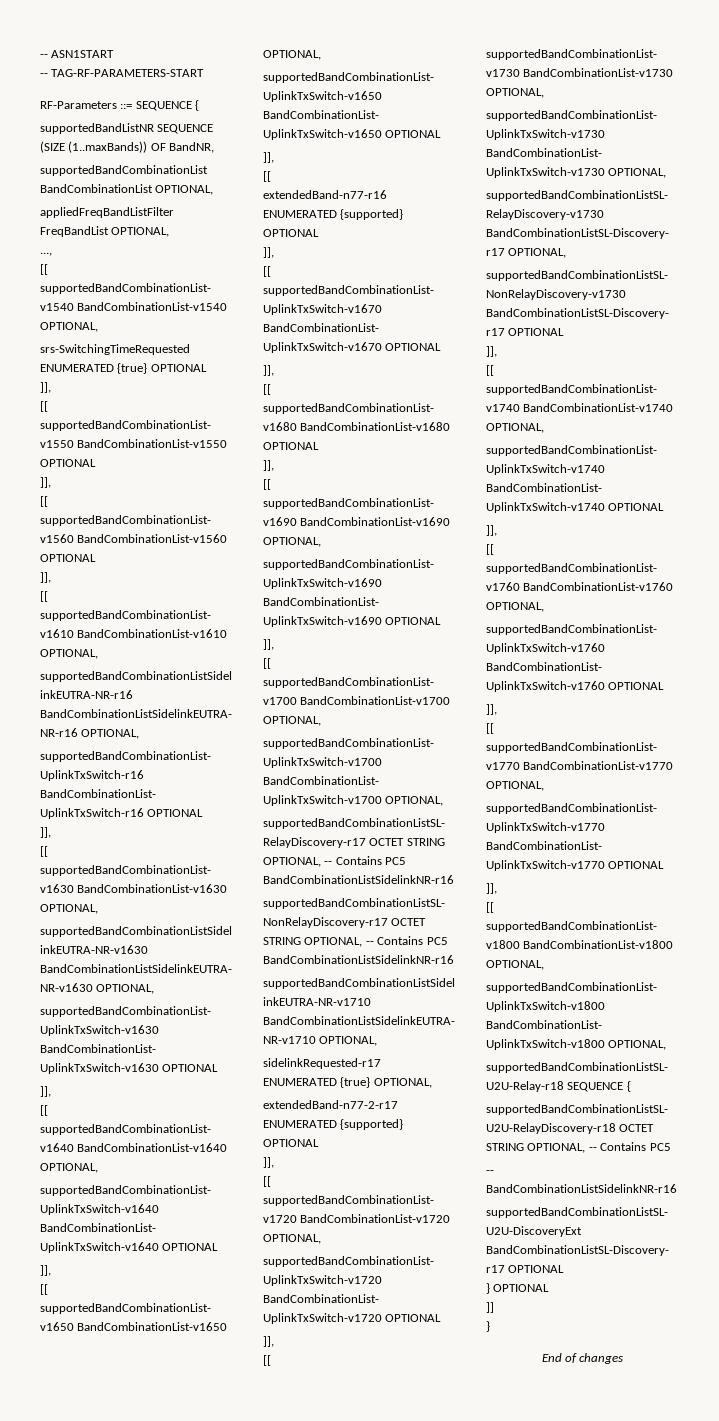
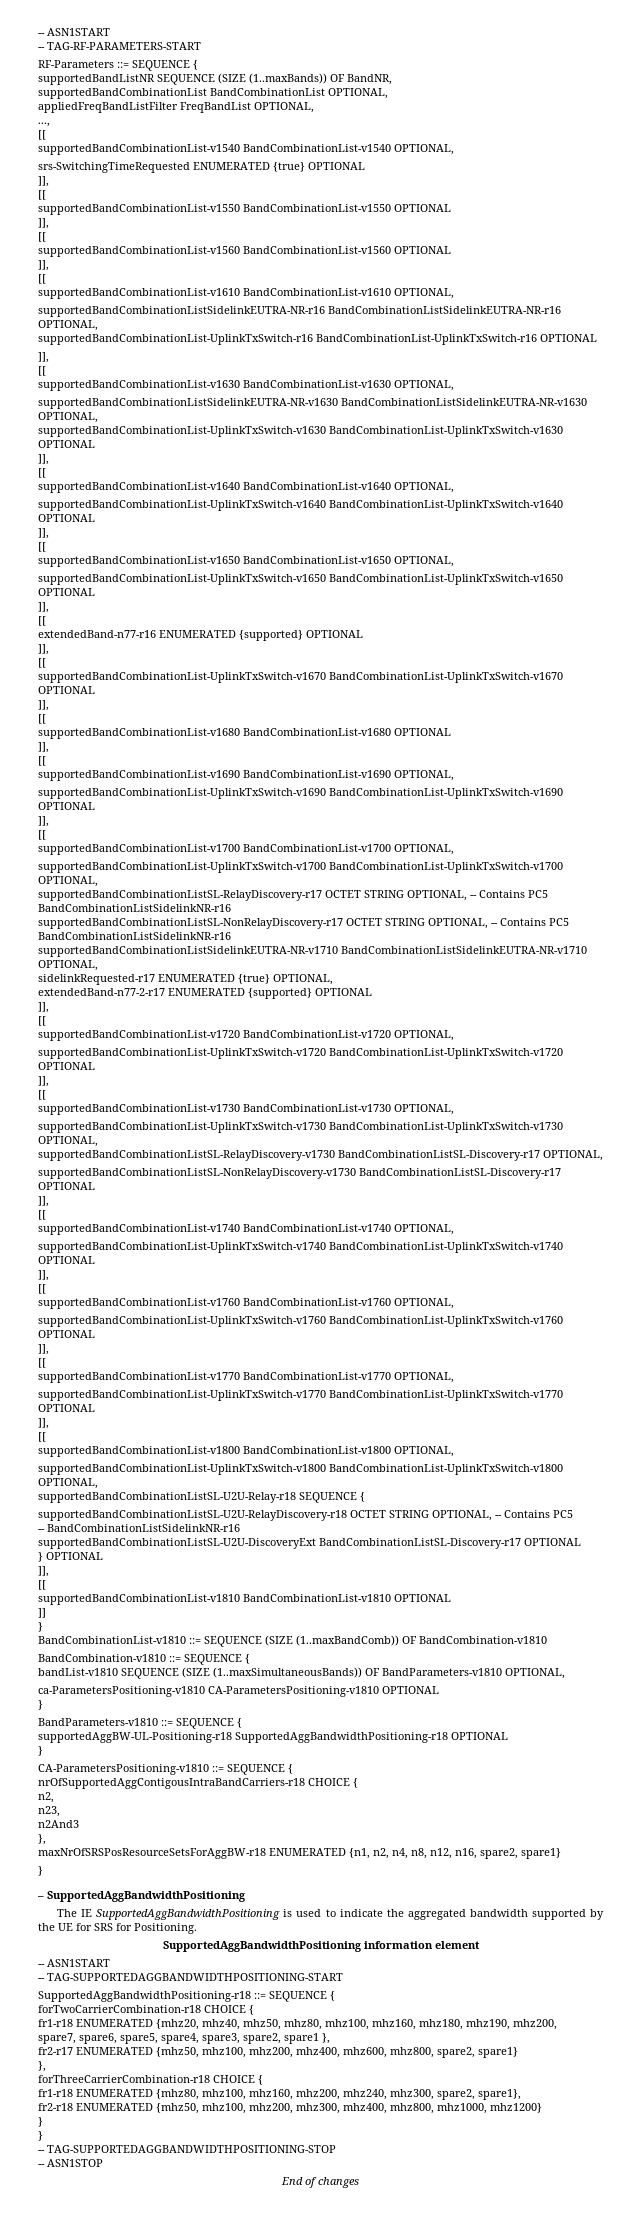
  } OPTIONAL
+ ]],
+ [[
+ supportedBandCombinationList-v1810 BandCombinationList-v1810 OPTIONAL
  ]]
  }
+ BandCombinationList-v1810 ::= SEQUENCE (SIZE (1..maxBandComb)) OF BandCombination-v1810
+ BandCombination-v1810 ::= SEQUENCE {
+ bandList-v1810 SEQUENCE (SIZE (1..maxSimultaneousBands)) OF BandParameters-v1810 OPTIONAL,
+ ca-ParametersPositioning-v1810 CA-ParametersPositioning-v1810 OPTIONAL
+ }
+ BandParameters-v1810 ::= SEQUENCE {
+ supportedAggBW-UL-Positioning-r18 SupportedAggBandwidthPositioning-r18 OPTIONAL
+ }
+ CA-ParametersPositioning-v1810 ::= SEQUENCE {
+ nrOfSupportedAggContigousIntraBandCarriers-r18 CHOICE {
+ n2,
+ n23,
+ n2And3
+ },
+ maxNrOfSRSPosResourceSetsForAggBW-r18 ENUMERATED {n1, n2, n4, n8, n12, n16, spare2, spare1}
+ }
+ – SupportedAggBandwidthPositioning
+ The IE SupportedAggBandwidthPositioning is used to indicate the aggregated bandwidth supported by the UE for SRS for Positioning.
+ SupportedAggBandwidthPositioning information element
+ -- ASN1START
+ -- TAG-SUPPORTEDAGGBANDWIDTHPOSITIONING-START
+ SupportedAggBandwidthPositioning-r18 ::= SEQUENCE {
+ forTwoCarrierCombination-r18 CHOICE {
+ fr1-r18 ENUMERATED {mhz20, mhz40, mhz50, mhz80, mhz100, mhz160, mhz180, mhz190, mhz200,
+ spare7, spare6, spare5, spare4, spare3, spare2, spare1 },
+ fr2-r17 ENUMERATED {mhz50, mhz100, mhz200, mhz400, mhz600, mhz800, spare2, spare1}
+ },
+ forThreeCarrierCombination-r18 CHOICE {
+ fr1-r18 ENUMERATED {mhz80, mhz100, mhz160, mhz200, mhz240, mhz300, spare2, spare1},
+ fr2-r18 ENUMERATED {mhz50, mhz100, mhz200, mhz300, mhz400, mhz800, mhz1000, mhz1200}
+ }
+ }
+ -- TAG-SUPPORTEDAGGBANDWIDTHPOSITIONING-STOP
+ -- ASN1STOP

